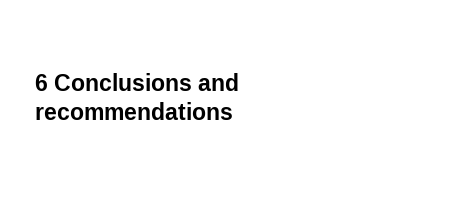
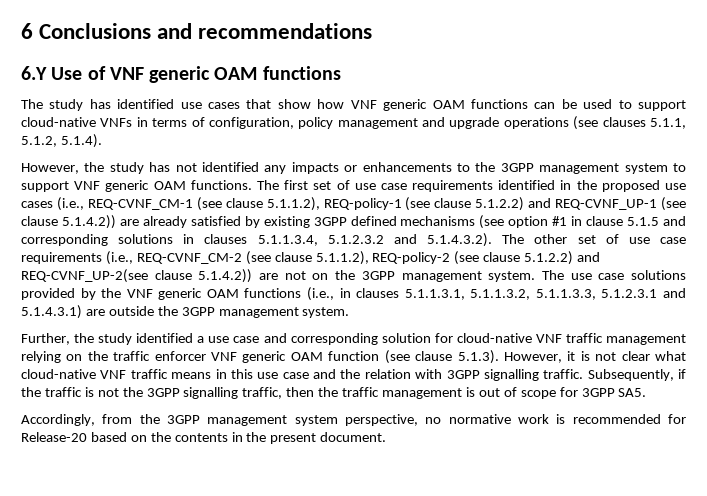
+ 6.Y Use of VNF generic OAM functions
+ The study has identified use cases that show how VNF generic OAM functions can be used to support cloud-native VNFs in terms of configuration, policy management and upgrade operations (see clauses 5.1.1, 5.1.2, 5.1.4).
+ However, the study has not identified any impacts or enhancements to the 3GPP management system to support VNF generic OAM functions. The first set of use case requirements identified in the proposed use cases (i.e., REQ-CVNF_CM-1 (see clause 5.1.1.2), REQ-policy-1 (see clause 5.1.2.2) and REQ-CVNF_UP-1 (see clause 5.1.4.2)) are already satisfied by existing 3GPP defined mechanisms (see option #1 in clause 5.1.5 and corresponding solutions in clauses 5.1.1.3.4, 5.1.2.3.2 and 5.1.4.3.2). The other set of use case requirements (i.e., REQ-CVNF_CM-2 (see clause 5.1.1.2), REQ-policy-2 (see clause 5.1.2.2) and REQ-CVNF_UP-2(see clause 5.1.4.2)) are not on the 3GPP management system. The use case solutions provided by the VNF generic OAM functions (i.e., in clauses 5.1.1.3.1, 5.1.1.3.2, 5.1.1.3.3, 5.1.2.3.1 and 5.1.4.3.1) are outside the 3GPP management system.
+ Further, the study identified a use case and corresponding solution for cloud-native VNF traffic management relying on the traffic enforcer VNF generic OAM function (see clause 5.1.3). However, it is not clear what cloud-native VNF traffic means in this use case and the relation with 3GPP signalling traffic. Subsequently, if the traffic is not the 3GPP signalling traffic, then the traffic management is out of scope for 3GPP SA5.
+ Accordingly, from the 3GPP management system perspective, no normative work is recommended for Release-20 based on the contents in the present document.

